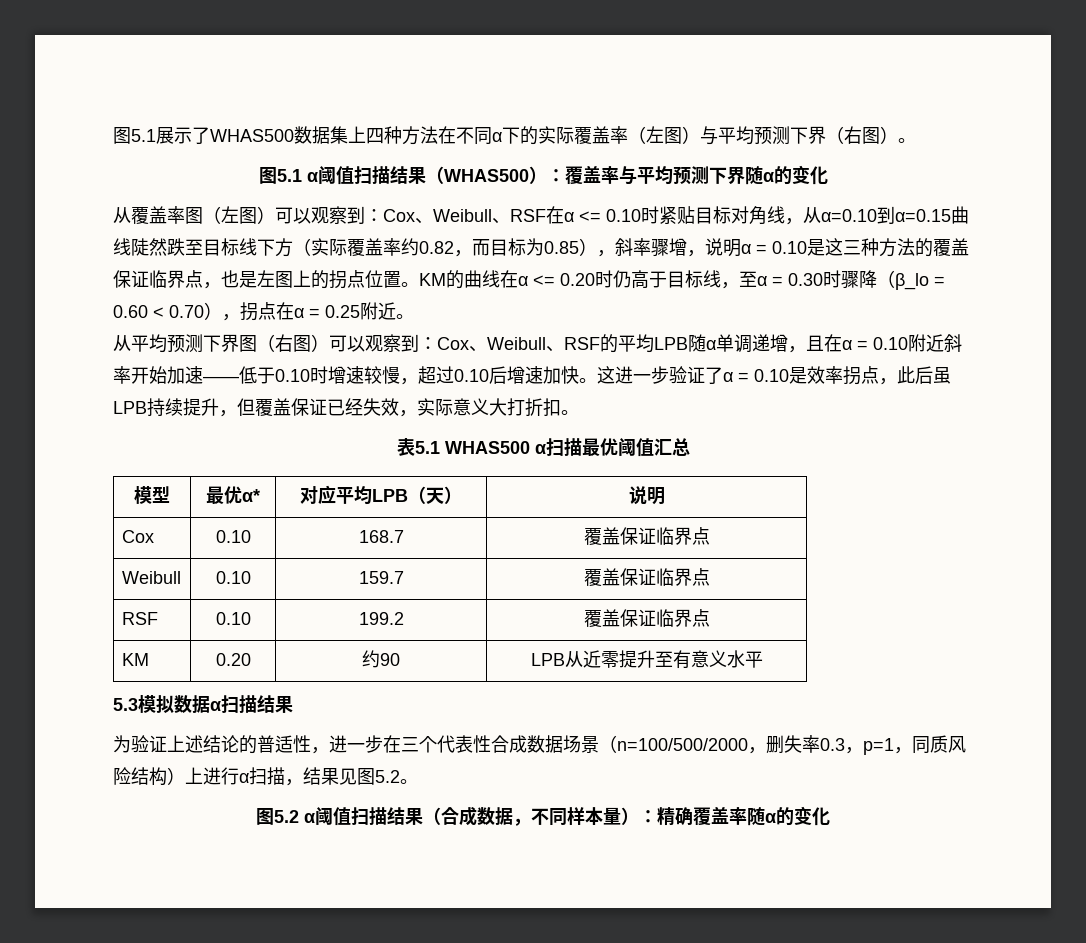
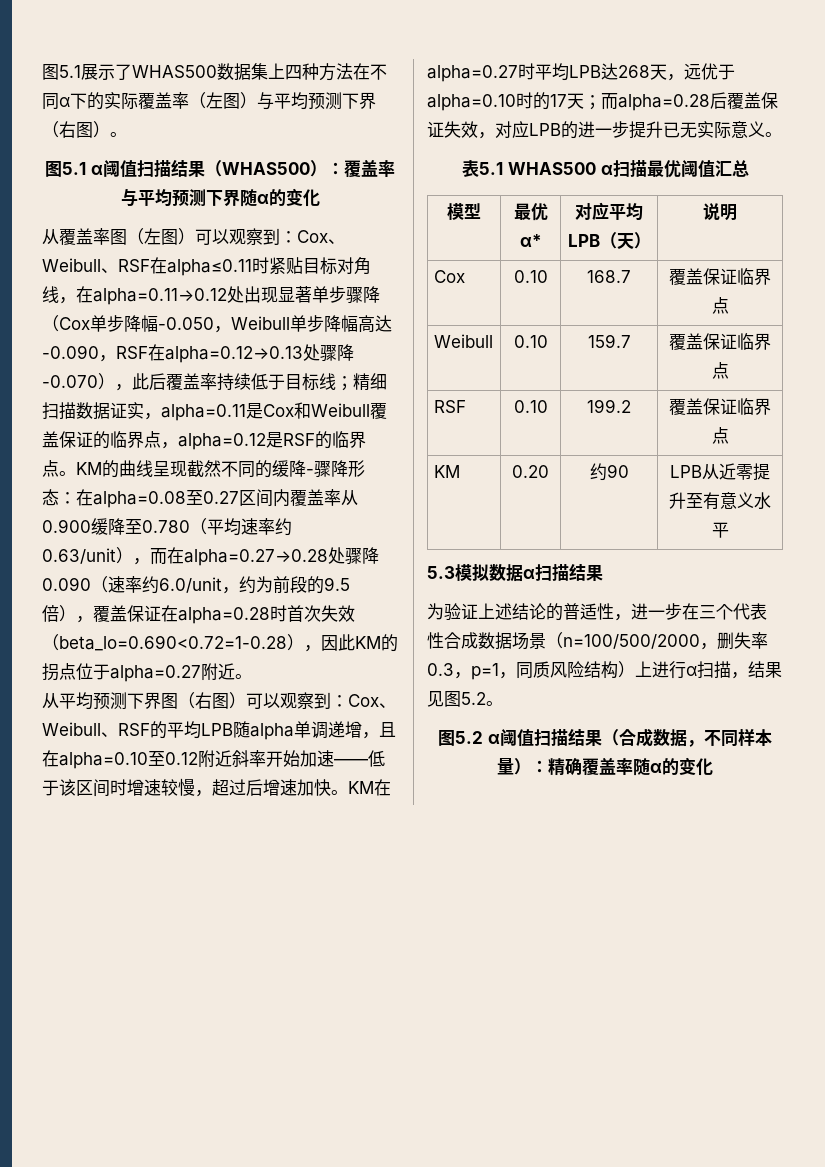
- 从覆盖率图（左图）可以观察到：Cox、Weibull、RSF在α <= 0.10时紧贴目标对角线，从α=0.10到α=0.15曲线陡然跌至目标线下方（实际覆盖率约0.82，而目标为0.85），斜率骤增，说明α = 0.10是这三种方法的覆盖保证临界点，也是左图上的拐点位置。KM的曲线在α <= 0.20时仍高于目标线，至α = 0.30时骤降（β_lo = 0.60 < 0.70），拐点在α = 0.25附近。
+ 从覆盖率图（左图）可以观察到：Cox、Weibull、RSF在alpha≤0.11时紧贴目标对角线，在alpha=0.11→0.12处出现显著单步骤降（Cox单步降幅-0.050，Weibull单步降幅高达-0.090，RSF在alpha=0.12→0.13处骤降-0.070），此后覆盖率持续低于目标线；精细扫描数据证实，alpha=0.11是Cox和Weibull覆盖保证的临界点，alpha=0.12是RSF的临界点。KM的曲线呈现截然不同的缓降-骤降形态：在alpha=0.08至0.27区间内覆盖率从0.900缓降至0.780（平均速率约0.63/unit），而在alpha=0.27→0.28处骤降0.090（速率约6.0/unit，约为前段的9.5倍），覆盖保证在alpha=0.28时首次失效（beta_lo=0.690<0.72=1-0.28），因此KM的拐点位于alpha=0.27附近。
- 从平均预测下界图（右图）可以观察到：Cox、Weibull、RSF的平均LPB随α单调递增，且在α = 0.10附近斜率开始加速——低于0.10时增速较慢，超过0.10后增速加快。
+ 从平均预测下界图（右图）可以观察到：Cox、Weibull、RSF的平均LPB随alpha单调递增，且在alpha=0.10至0.12附近斜率开始加速——低于该区间时增速较慢，超过后增速加快。
- 这进一步验证了α = 0.10是效率拐点，此后虽LPB持续提升，但覆盖保证已经失效，实际意义大打折扣。
+ KM在alpha=0.27时平均LPB达268天，远优于alpha=0.10时的17天；而alpha=0.28后覆盖保证失效，对应LPB的进一步提升已无实际意义。

